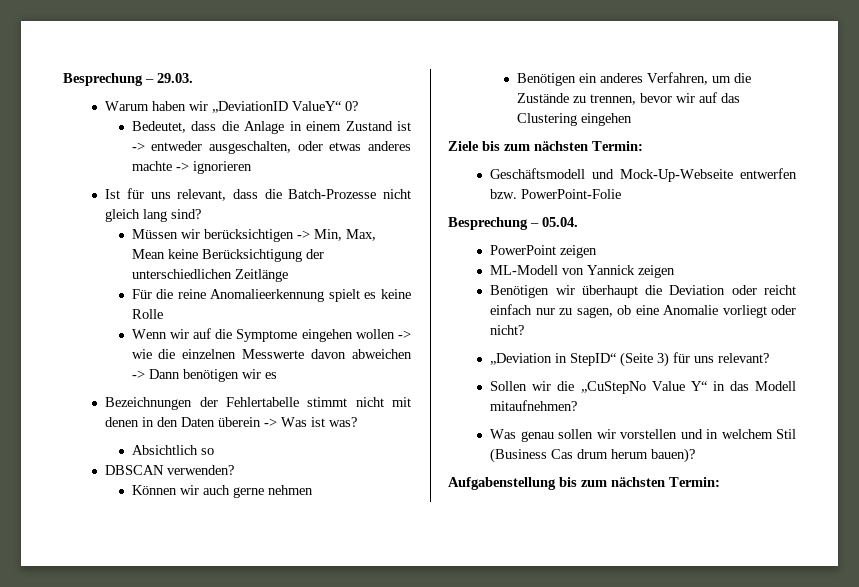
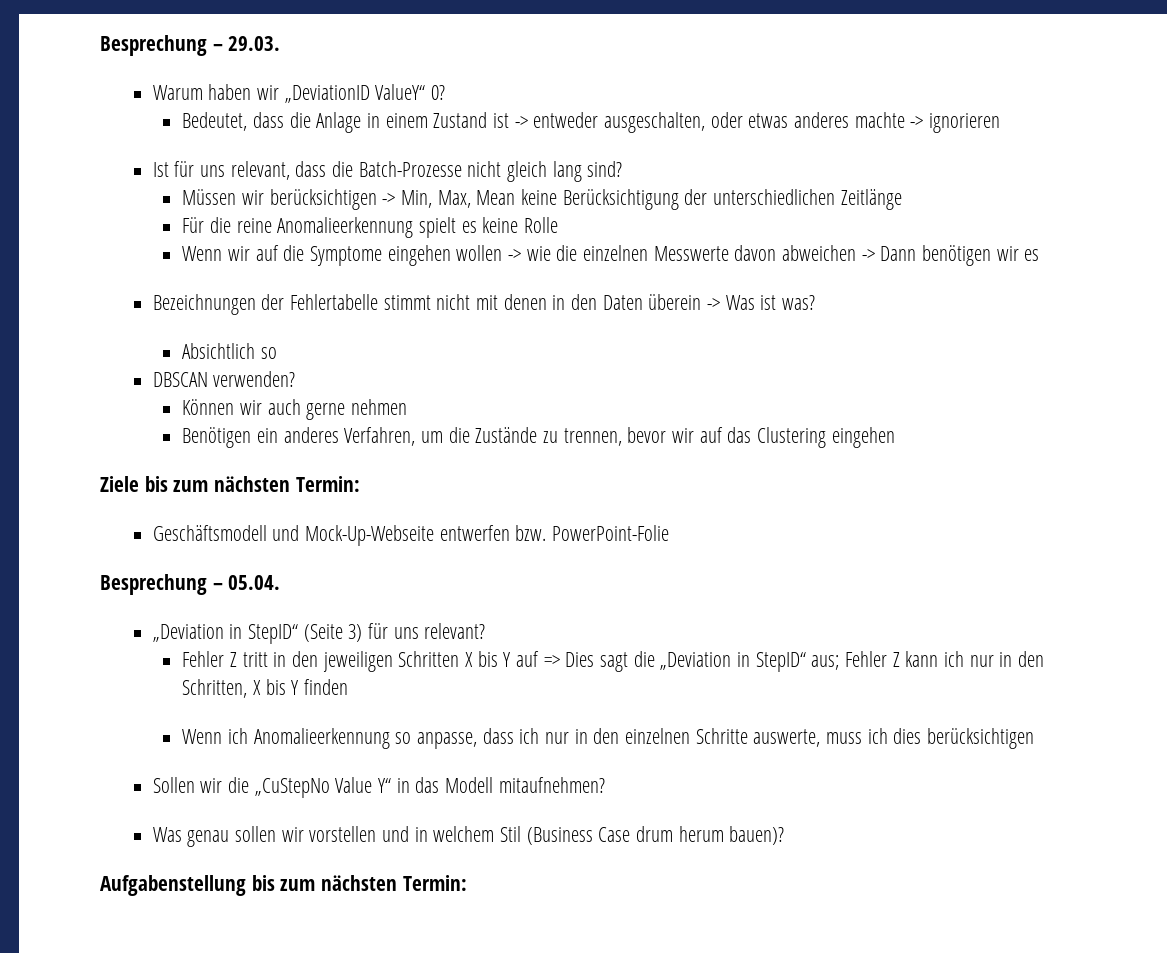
- PowerPoint zeigen
- ML-Modell von Yannick zeigen
- Benötigen wir überhaupt die Deviation oder reicht einfach nur zu sagen, ob eine Anomalie vorliegt oder nicht?
+ Fehler Z tritt in den jeweiligen Schritten X bis Y auf => Dies sagt die „Deviation in StepID“ aus; Fehler Z kann ich nur in den Schritten, X bis Y finden
+ Wenn ich Anomalieerkennung so anpasse, dass ich nur in den einzelnen Schritte auswerte, muss ich dies berücksichtigen
- Was genau sollen wir vorstellen und in welchem Stil (Business Cas drum herum bauen)?
+ Was genau sollen wir vorstellen und in welchem Stil (Business Case drum herum bauen)?

